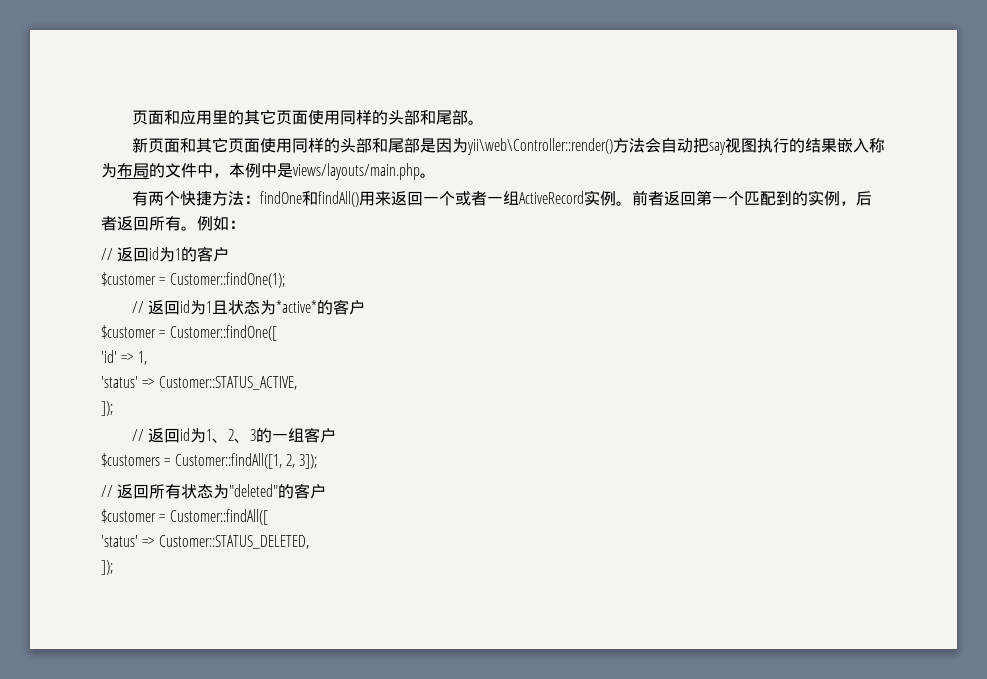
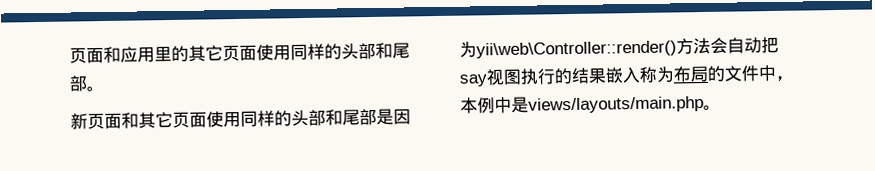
- 有两个快捷方法：findOne和findAll()用来返回一个或者一组ActiveRecord实例。前者返回第一个匹配到的实例，后者返回所有。例如：
- // 返回id为1的客户
- $customer = Customer::findOne(1);
- // 返回id为1且状态为*active*的客户
- $customer = Customer::findOne([
- 'id' => 1,
- 'status' => Customer::STATUS_ACTIVE,
- ]);
- // 返回id为1、2、3的一组客户
- $customers = Customer::findAll([1, 2, 3]);
- // 返回所有状态为"deleted"的客户
- $customer = Customer::findAll([
- 'status' => Customer::STATUS_DELETED,
- ]);

